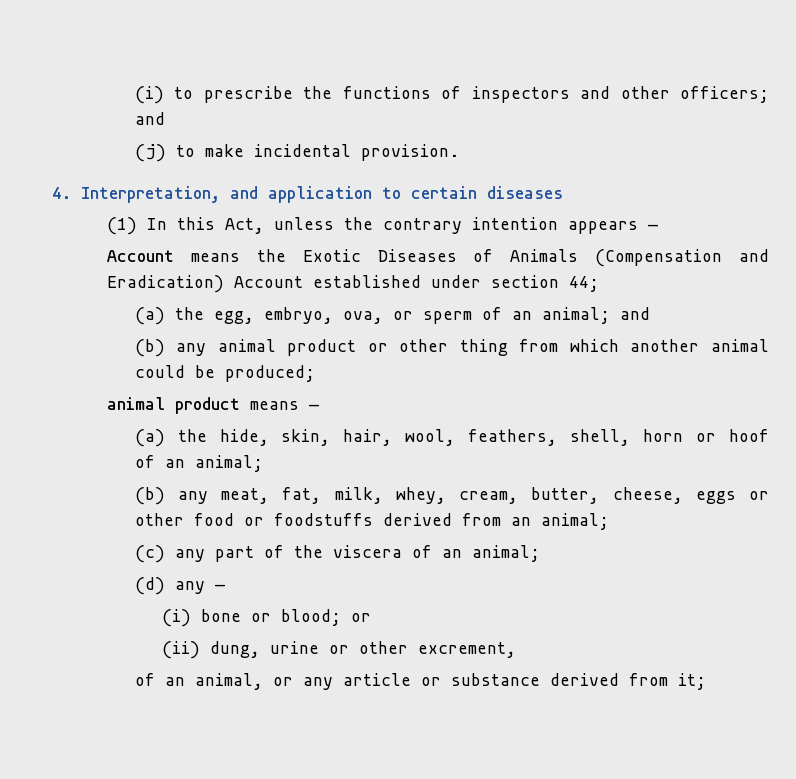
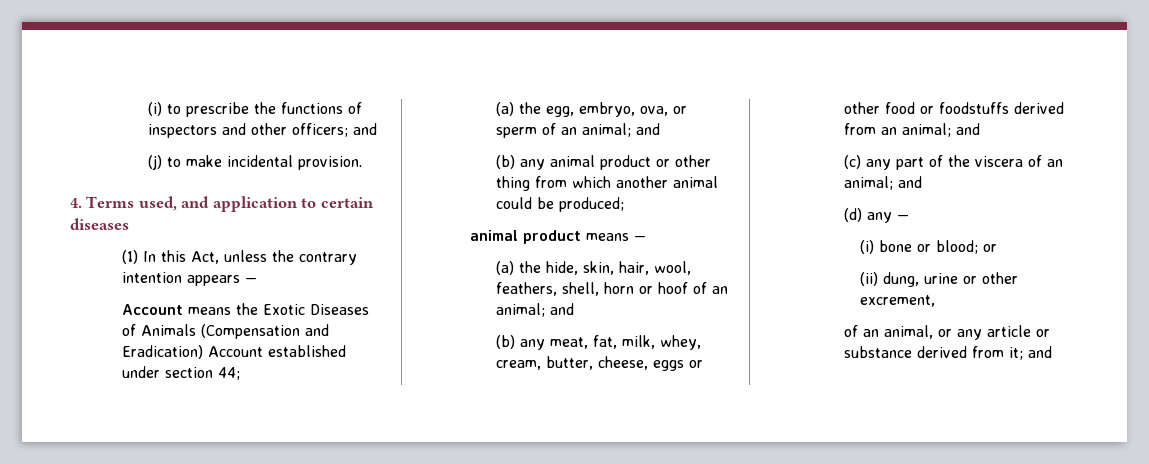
- 4. Interpretation, and application to certain diseases
+ 4. Terms used, and application to certain diseases
- (a) the hide, skin, hair, wool, feathers, shell, horn or hoof of an animal;
+ (a) the hide, skin, hair, wool, feathers, shell, horn or hoof of an animal; and
- (b) any meat, fat, milk, whey, cream, butter, cheese, eggs or other food or foodstuffs derived from an animal;
+ (b) any meat, fat, milk, whey, cream, butter, cheese, eggs or other food or foodstuffs derived from an animal; and
- (c) any part of the viscera of an animal;
+ (c) any part of the viscera of an animal; and
- of an animal, or any article or substance derived from it;
+ of an animal, or any article or substance derived from it; and

